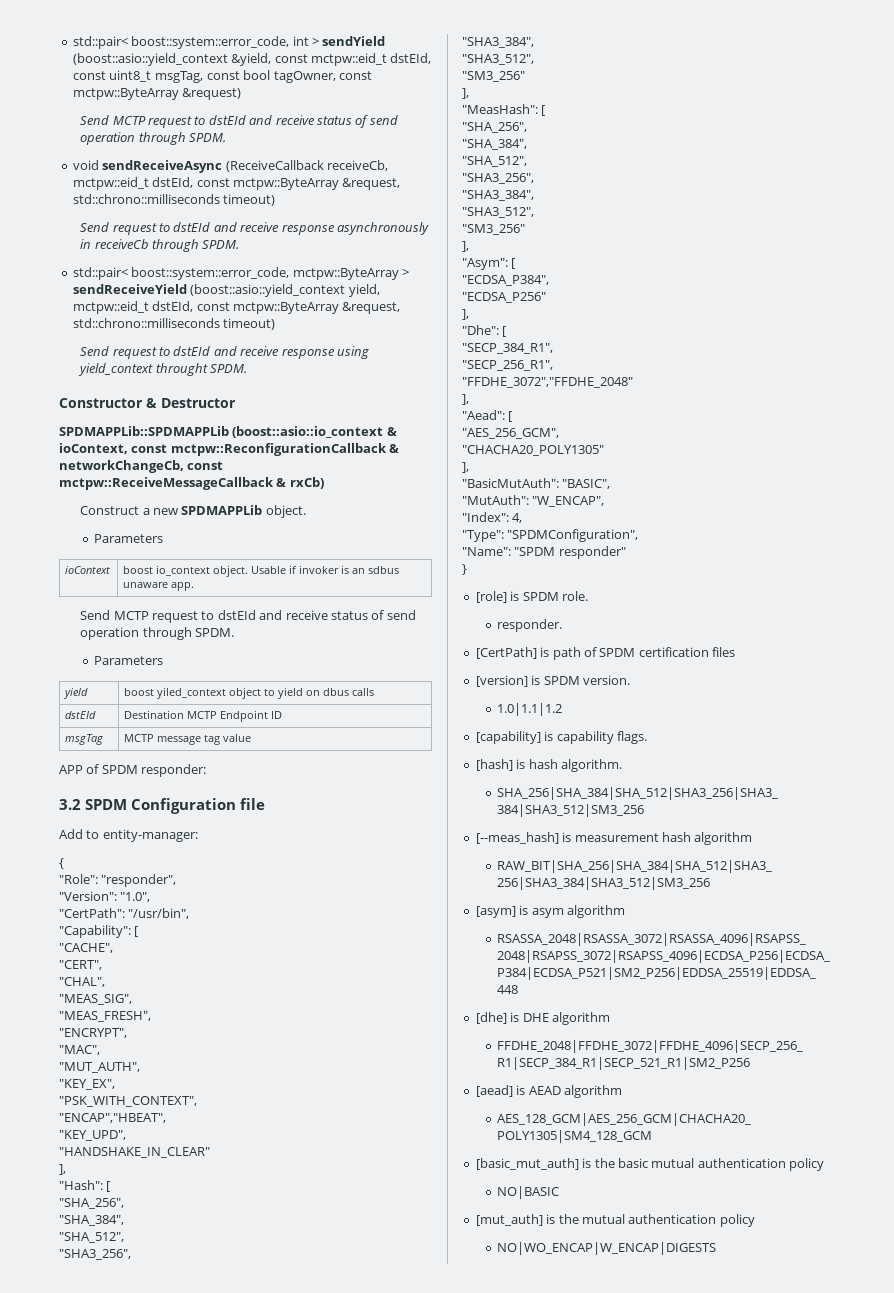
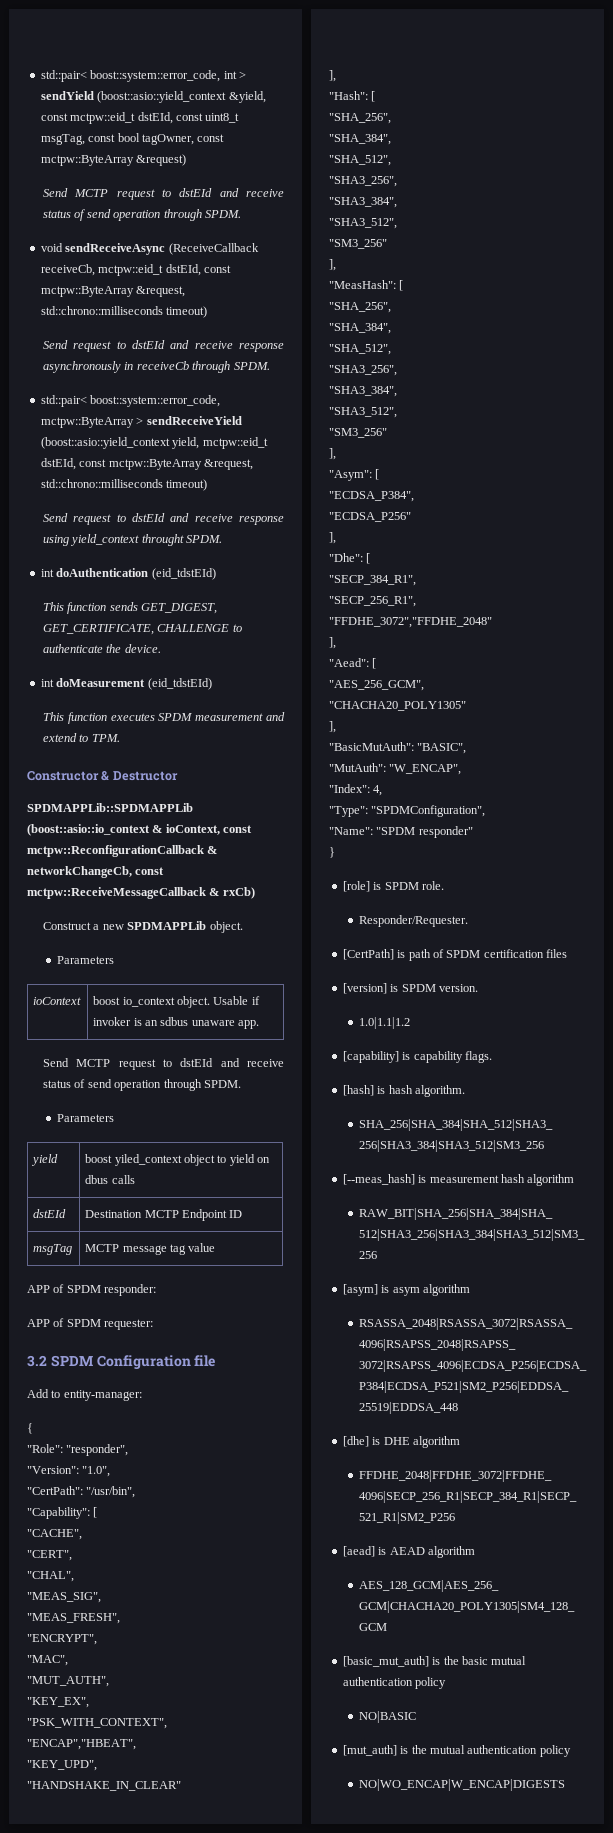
+ int doAuthentication (eid_tdstEId)
+ This function sends GET_DIGEST, GET_CERTIFICATE, CHALLENGE to authenticate the device.
+ int doMeasurement (eid_tdstEId)
+ This function executes SPDM measurement and extend to TPM.
+ APP of SPDM requester:
- responder.
+ Responder/Requester.

